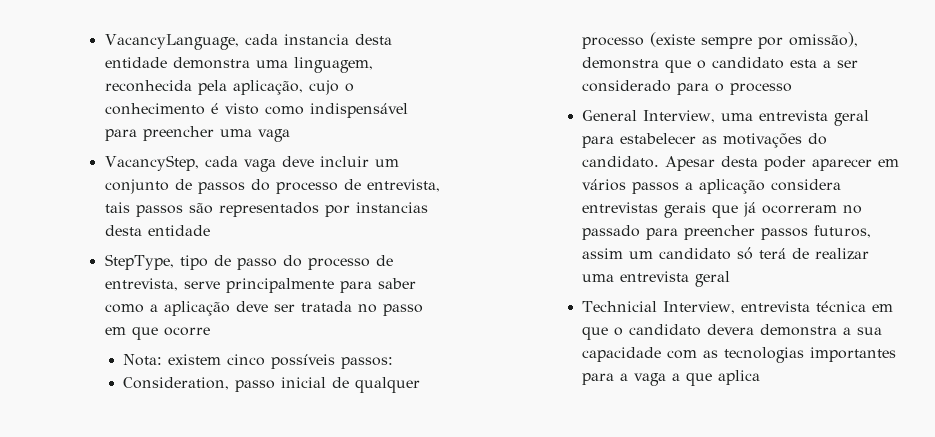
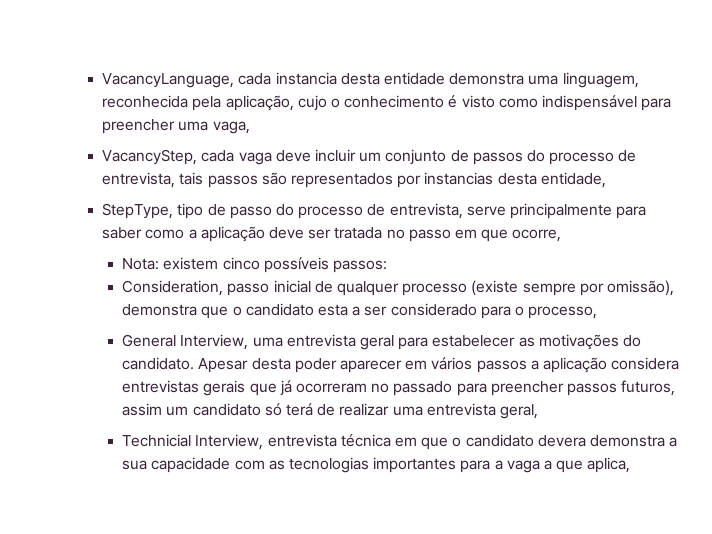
- VacancyLanguage, cada instancia desta entidade demonstra uma linguagem, reconhecida pela aplicação, cujo o conhecimento é visto como indispensável para preencher uma vaga
+ VacancyLanguage, cada instancia desta entidade demonstra uma linguagem, reconhecida pela aplicação, cujo o conhecimento é visto como indispensável para preencher uma vaga,
- VacancyStep, cada vaga deve incluir um conjunto de passos do processo de entrevista, tais passos são representados por instancias desta entidade
+ VacancyStep, cada vaga deve incluir um conjunto de passos do processo de entrevista, tais passos são representados por instancias desta entidade,
- StepType, tipo de passo do processo de entrevista, serve principalmente para saber como a aplicação deve ser tratada no passo em que ocorre
+ StepType, tipo de passo do processo de entrevista, serve principalmente para saber como a aplicação deve ser tratada no passo em que ocorre,
- Consideration, passo inicial de qualquer processo (existe sempre por omissão), demonstra que o candidato esta a ser considerado para o processo
+ Consideration, passo inicial de qualquer processo (existe sempre por omissão), demonstra que o candidato esta a ser considerado para o processo,
- Apesar desta poder aparecer em vários passos a aplicação considera entrevistas gerais que já ocorreram no passado para preencher passos futuros, assim um candidato só terá de realizar uma entrevista geral
+ Apesar desta poder aparecer em vários passos a aplicação considera entrevistas gerais que já ocorreram no passado para preencher passos futuros, assim um candidato só terá de realizar uma entrevista geral,
- Technicial Interview, entrevista técnica em que o candidato devera demonstra a sua capacidade com as tecnologias importantes para a vaga a que aplica
+ Technicial Interview, entrevista técnica em que o candidato devera demonstra a sua capacidade com as tecnologias importantes para a vaga a que aplica,

